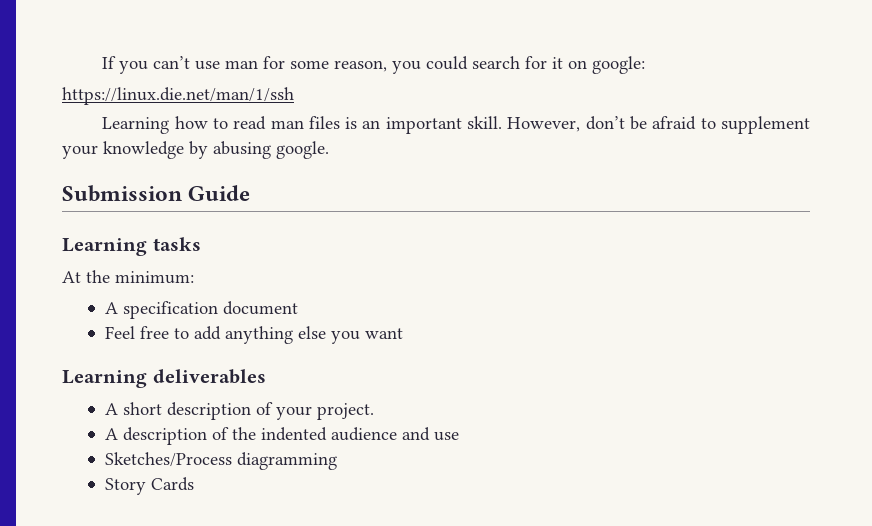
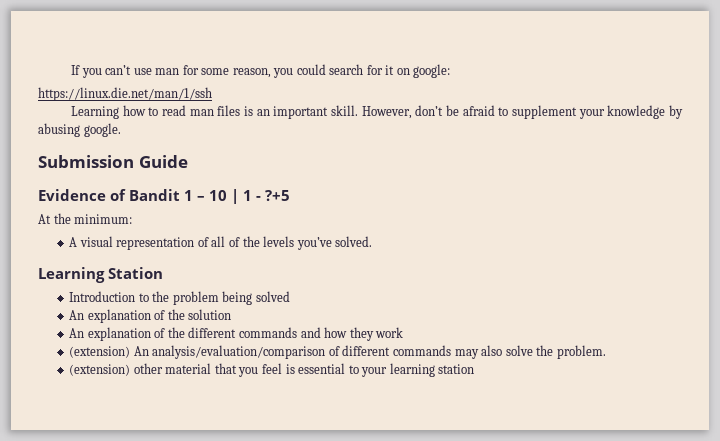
- Learning tasks
+ Evidence of Bandit 1 – 10 | 1 - ?+5
  At the minimum:
- A specification document
- Feel free to add anything else you want
- Learning deliverables
- A short description of your project.
- A description of the indented audience and use
- Sketches/Process diagramming
- Story Cards
+ A visual representation of all of the levels you’ve solved.
+ Learning Station
+ Introduction to the problem being solved
+ An explanation of the solution
+ An explanation of the different commands and how they work
+ (extension) An analysis/evaluation/comparison of different commands may also solve the problem.
+ (extension) other material that you feel is essential to your learning station

